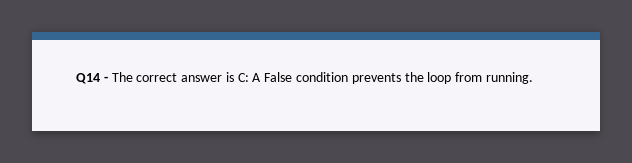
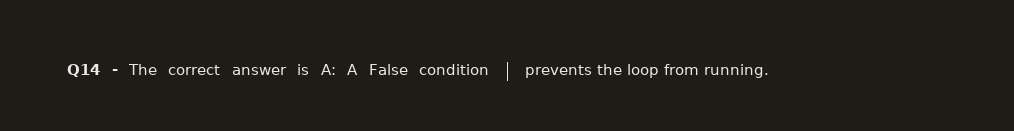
- Q14 - The correct answer is C: A False condition prevents the loop from running.
+ Q14 - The correct answer is A: A False condition prevents the loop from running.

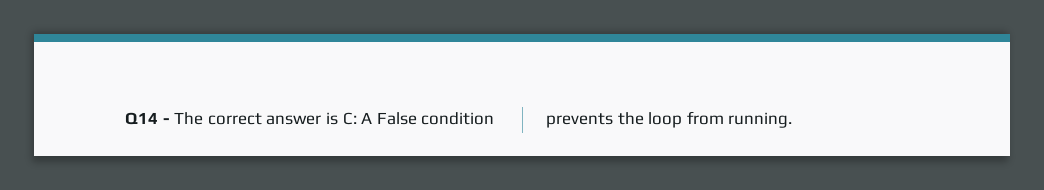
- Q14 - The correct answer is A: A False condition prevents the loop from running.
+ Q14 - The correct answer is C: A False condition prevents the loop from running.

